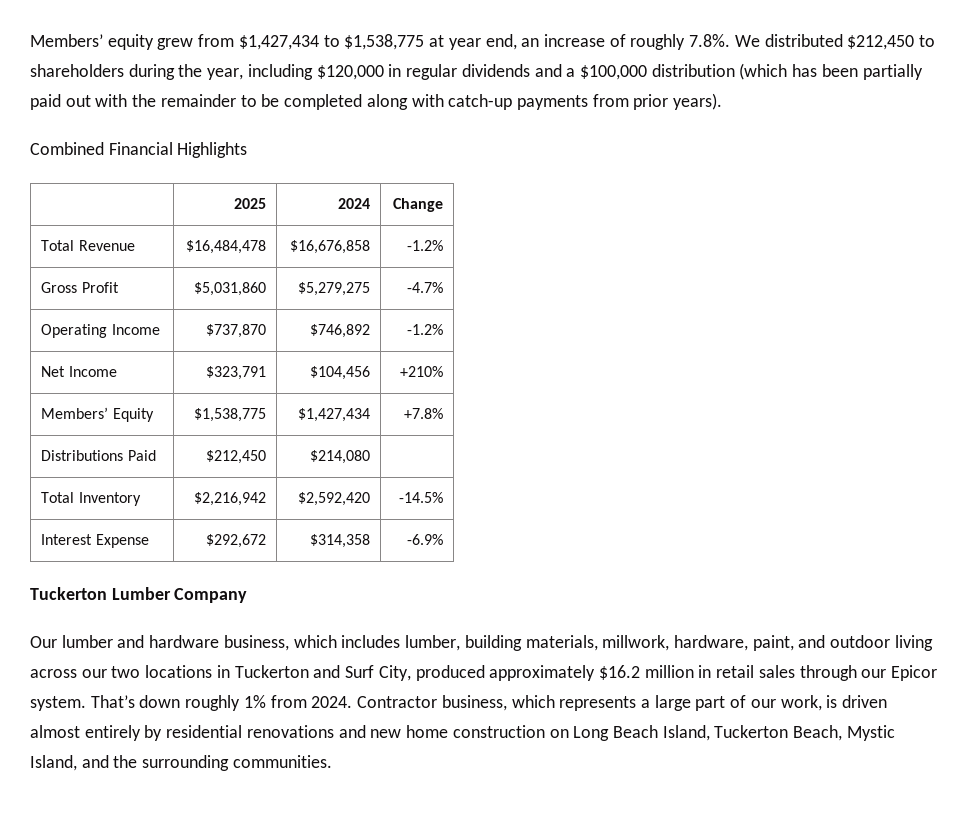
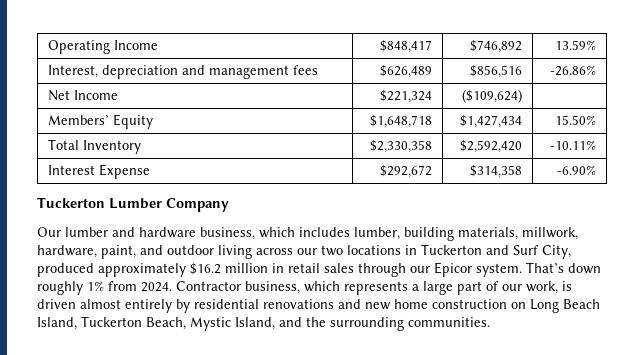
- Members’ equity grew from $1,427,434 to $1,538,775 at year end, an increase of roughly 7.8%. We distributed $212,450 to shareholders during the year, including $120,000 in regular dividends and a $100,000 distribution (which has been partially paid out with the remainder to be completed along with catch-up payments from prior years).
- Combined Financial Highlights
- | 2025 | 2024 | Change
- Total Revenue | $16,484,478 | $16,676,858 | -1.2%
- Gross Profit | $5,031,860 | $5,279,275 | -4.7%
- Operating Income | $737,870 | $746,892 | -1.2%
+ Operating Income | $848,417 | $746,892 | 13.59%
+ Interest, depreciation and management fees | $626,489 | $856,516 | -26.86%
- Net Income | $323,791 | $104,456 | +210%
+ Net Income | $221,324 | ($109,624) |
- Members’ Equity | $1,538,775 | $1,427,434 | +7.8%
- Distributions Paid | $212,450 | $214,080 |
+ Members’ Equity | $1,648,718 | $1,427,434 | 15.50%
- Total Inventory | $2,216,942 | $2,592,420 | -14.5%
+ Total Inventory | $2,330,358 | $2,592,420 | -10.11%
- Interest Expense | $292,672 | $314,358 | -6.9%
+ Interest Expense | $292,672 | $314,358 | -6.90%

